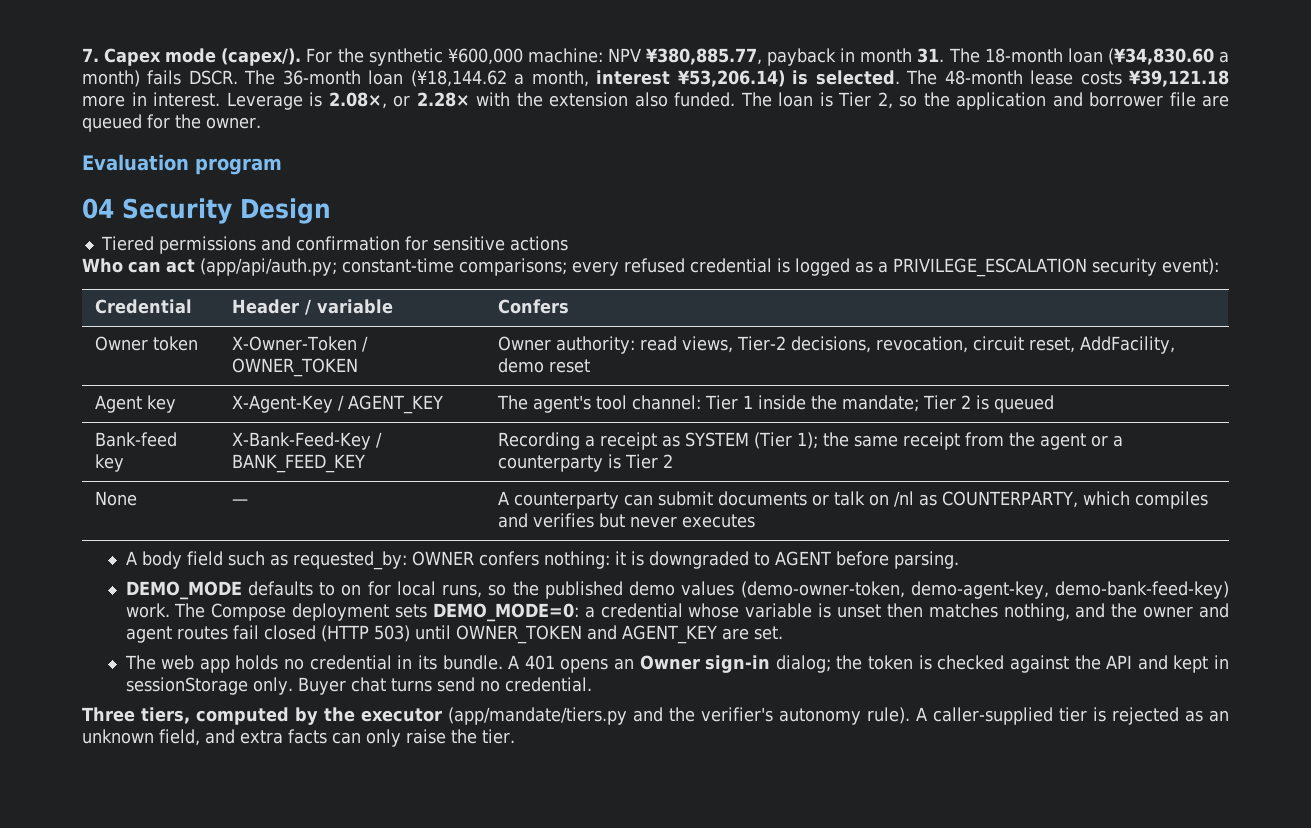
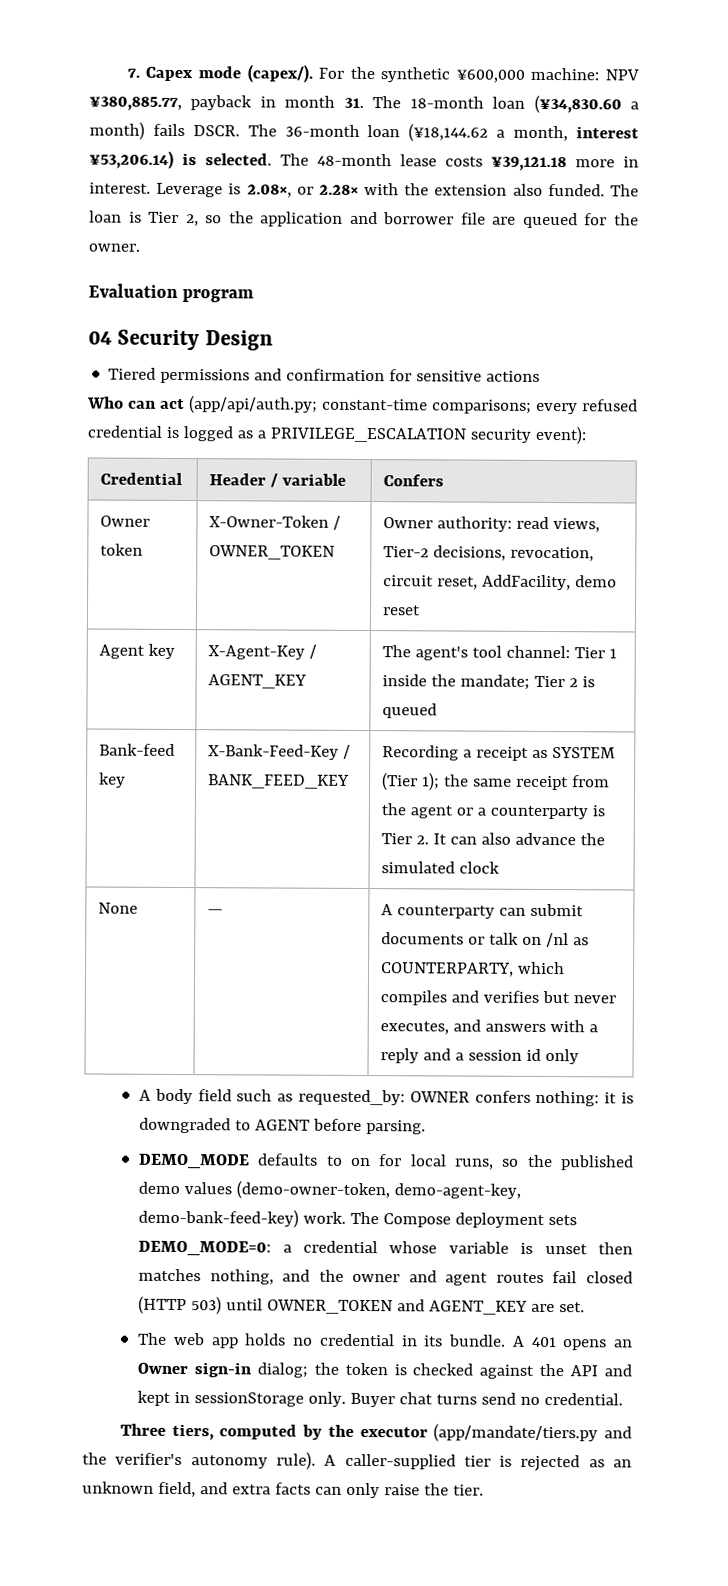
- Bank-feed key | X-Bank-Feed-Key / BANK_FEED_KEY | Recording a receipt as SYSTEM (Tier 1); the same receipt from the agent or a counterparty is Tier 2
+ Bank-feed key | X-Bank-Feed-Key / BANK_FEED_KEY | Recording a receipt as SYSTEM (Tier 1); the same receipt from the agent or a counterparty is Tier 2. It can also advance the simulated clock
- None | — | A counterparty can submit documents or talk on /nl as COUNTERPARTY, which compiles and verifies but never executes
+ None | — | A counterparty can submit documents or talk on /nl as COUNTERPARTY, which compiles and verifies but never executes, and answers with a reply and a session id only

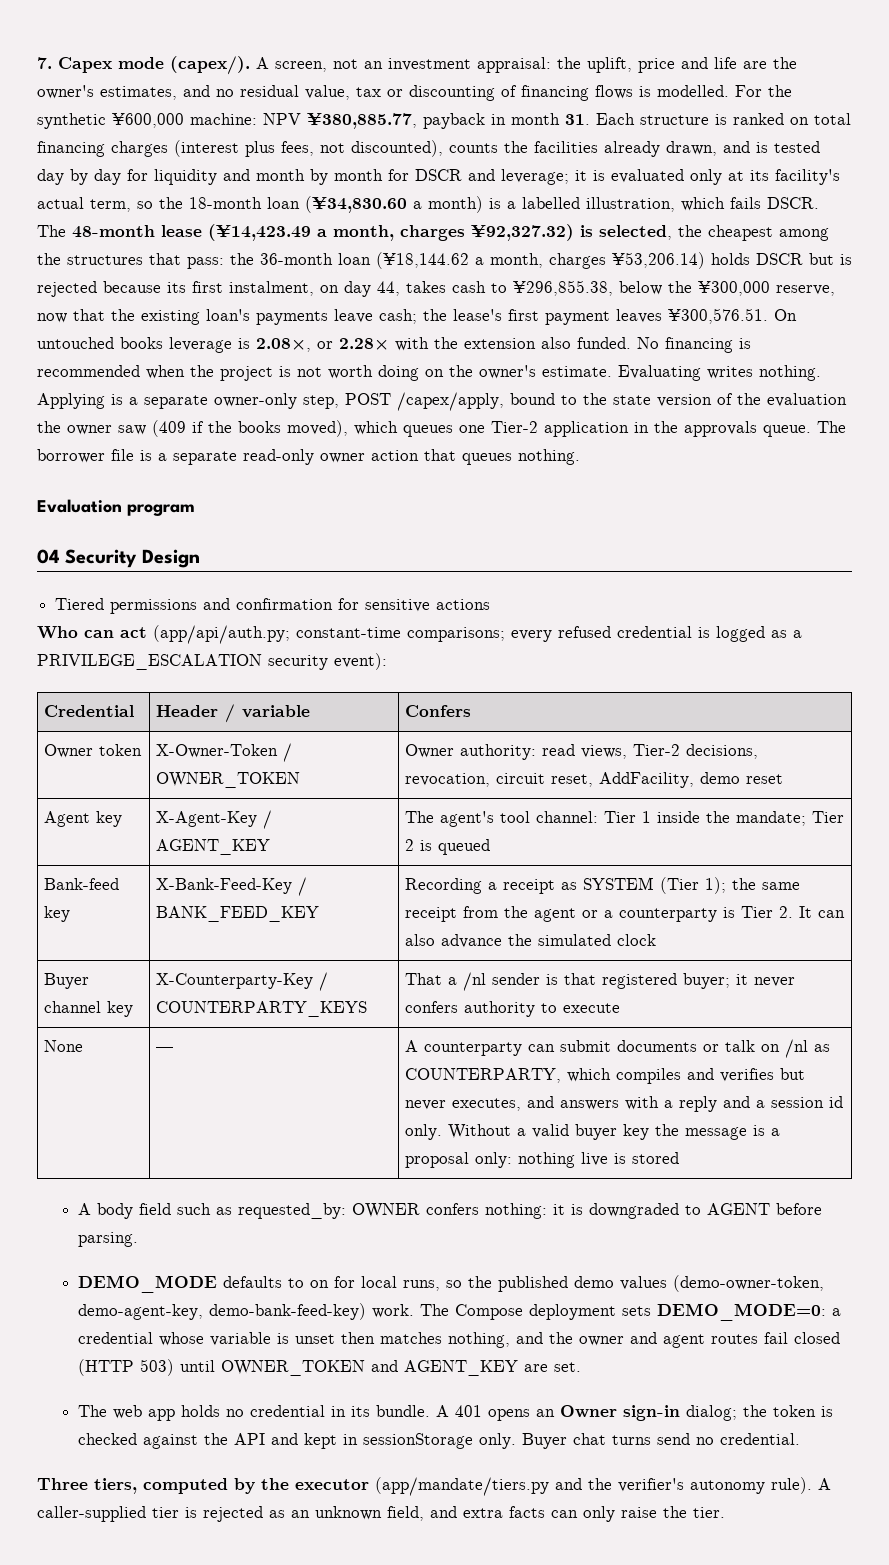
+ A screen, not an investment appraisal: the uplift, price and life are the owner's estimates, and no residual value, tax or discounting of financing flows is modelled.
- For the synthetic ¥600,000 machine: NPV ¥380,885.77, payback in month 31. The 18-month loan (¥34,830.60 a month) fails DSCR. The 36-month loan (¥18,144.62 a month, interest ¥53,206.14) is selected. The 48-month lease costs ¥39,121.18 more in interest. Leverage is 2.08×, or 2.28× with the extension also funded.
+ For the synthetic ¥600,000 machine: NPV ¥380,885.77, payback in month 31. Each structure is ranked on total financing charges (interest plus fees, not discounted), counts the facilities already drawn, and is tested day by day for liquidity and month by month for DSCR and leverage; it is evaluated only at its facility's actual term, so the 18-month loan (¥34,830.60 a month) is a labelled illustration, which fails DSCR. The 48-month lease (¥14,423.49 a month, charges ¥92,327.32) is selected, the cheapest among the structures that pass: the 36-month loan (¥18,144.62 a month, charges ¥53,206.14) holds DSCR but is rejected because its first instalment, on day 44, takes cash to ¥296,855.38, below the ¥300,000 reserve, now that the existing loan's payments leave cash; the lease's first payment leaves ¥300,576.51. On untouched books leverage is 2.08×, or 2.28× with the extension also funded.
- The loan is Tier 2, so the application and borrower file are queued for the owner.
+ No financing is recommended when the project is not worth doing on the owner's estimate. Evaluating writes nothing. Applying is a separate owner-only step, POST /capex/apply, bound to the state version of the evaluation the owner saw (409 if the books moved), which queues one Tier-2 application in the approvals queue. The borrower file is a separate read-only owner action that queues nothing.
+ Buyer channel key | X-Counterparty-Key / COUNTERPARTY_KEYS | That a /nl sender is that registered buyer; it never confers authority to execute
- A counterparty can submit documents or talk on /nl as COUNTERPARTY, which compiles and verifies but never executes, and answers with a reply and a session id only
+ A counterparty can submit documents or talk on /nl as COUNTERPARTY, which compiles and verifies but never executes, and answers with a reply and a session id only. Without a valid buyer key the message is a proposal only: nothing live is stored

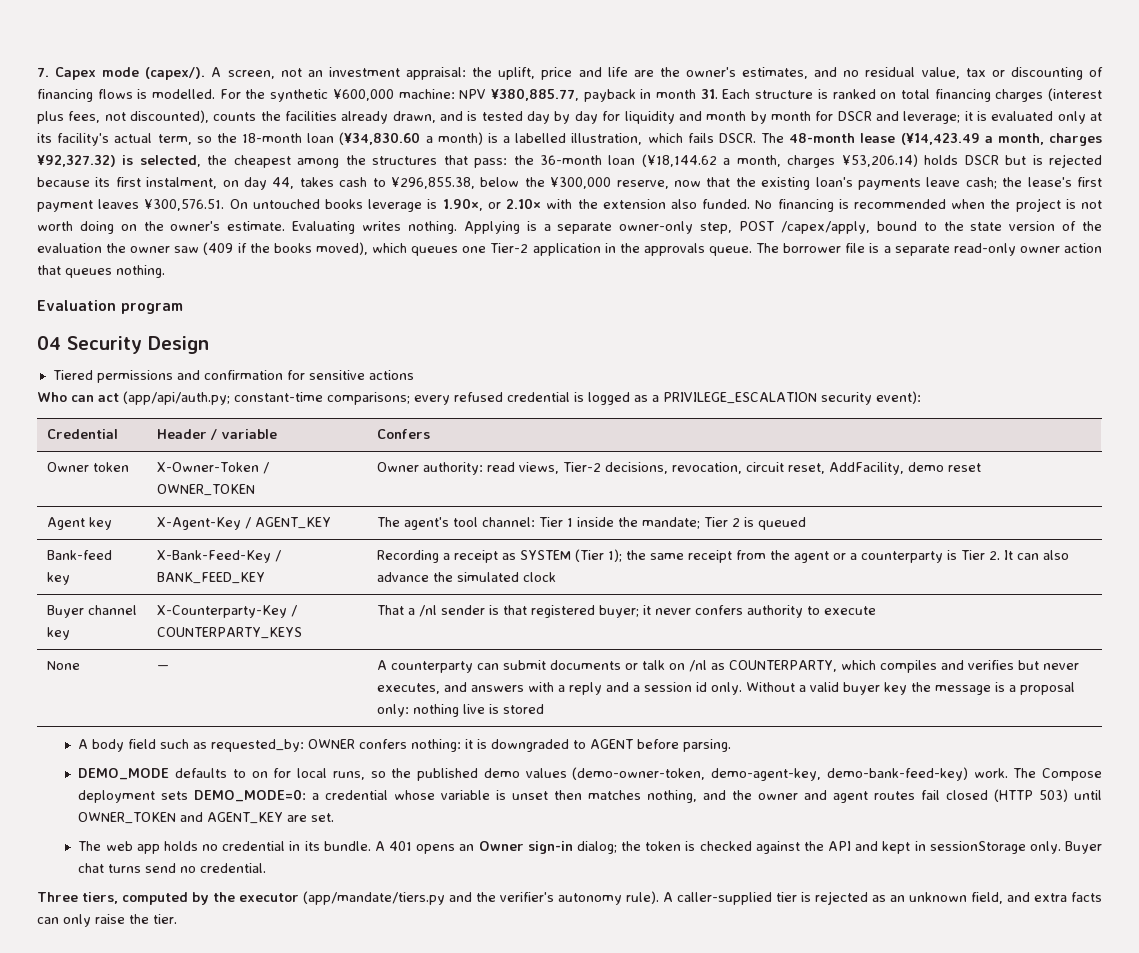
- the lease's first payment leaves ¥300,576.51. On untouched books leverage is 2.08×, or 2.28× with the extension also funded.
+ the lease's first payment leaves ¥300,576.51. On untouched books leverage is 1.90×, or 2.10× with the extension also funded.

